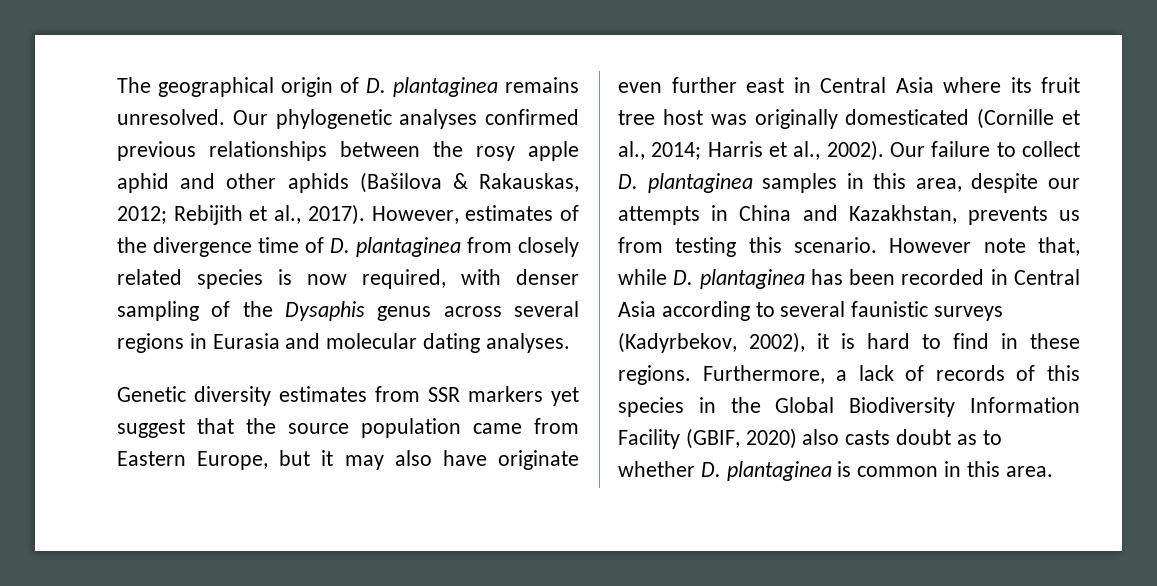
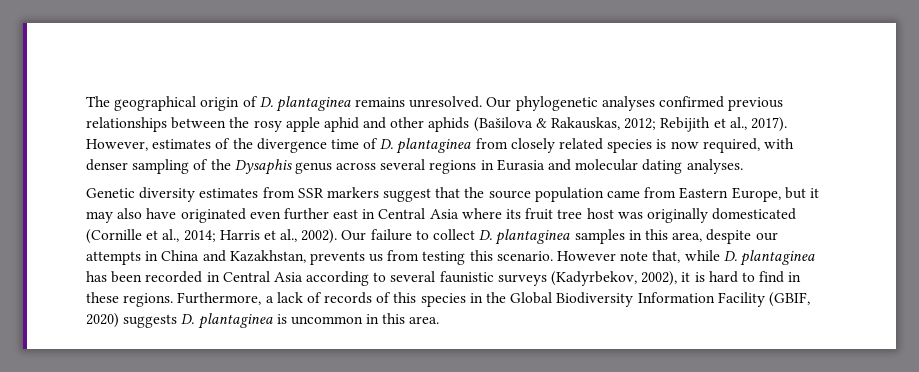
- Genetic diversity estimates from SSR markers yet suggest that the source population came from Eastern Europe, but it may also have originate even further east in Central Asia where its fruit tree host was originally domesticated (Cornille et al., 2014; Harris et al., 2002).
+ Genetic diversity estimates from SSR markers suggest that the source population came from Eastern Europe, but it may also have originated even further east in Central Asia where its fruit tree host was originally domesticated (Cornille et al., 2014; Harris et al., 2002).
- Furthermore, a lack of records of this species in the Global Biodiversity Information Facility (GBIF, 2020) also casts doubt as to whether D. plantaginea is common in this area.
+ Furthermore, a lack of records of this species in the Global Biodiversity Information Facility (GBIF, 2020) suggests D. plantaginea is uncommon in this area.

